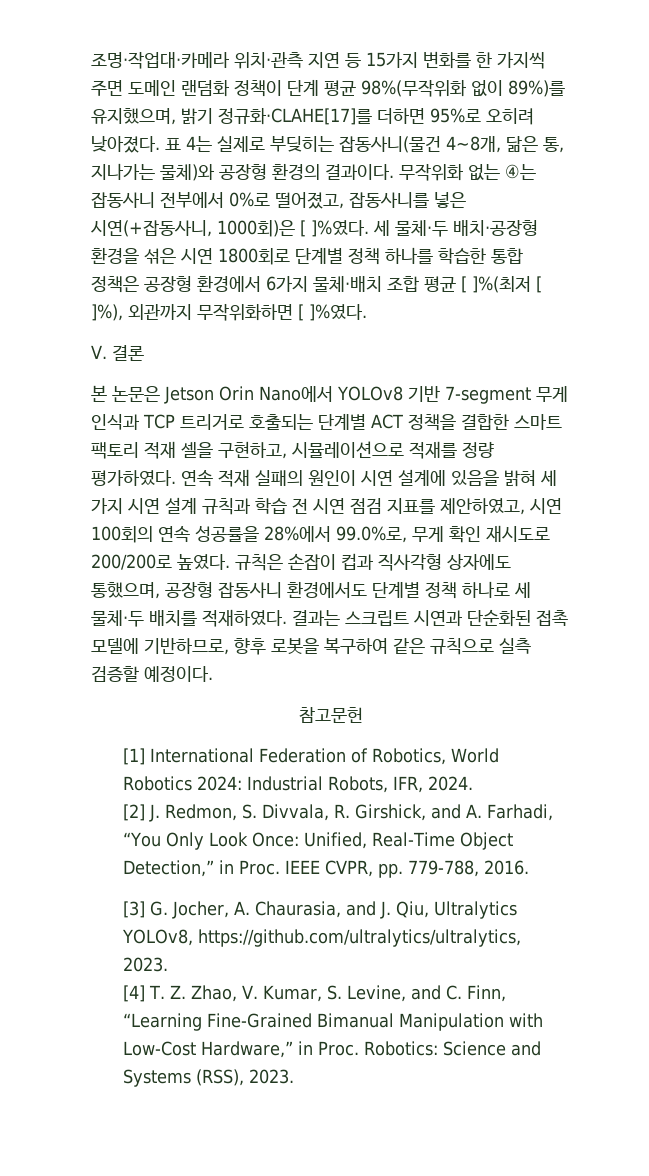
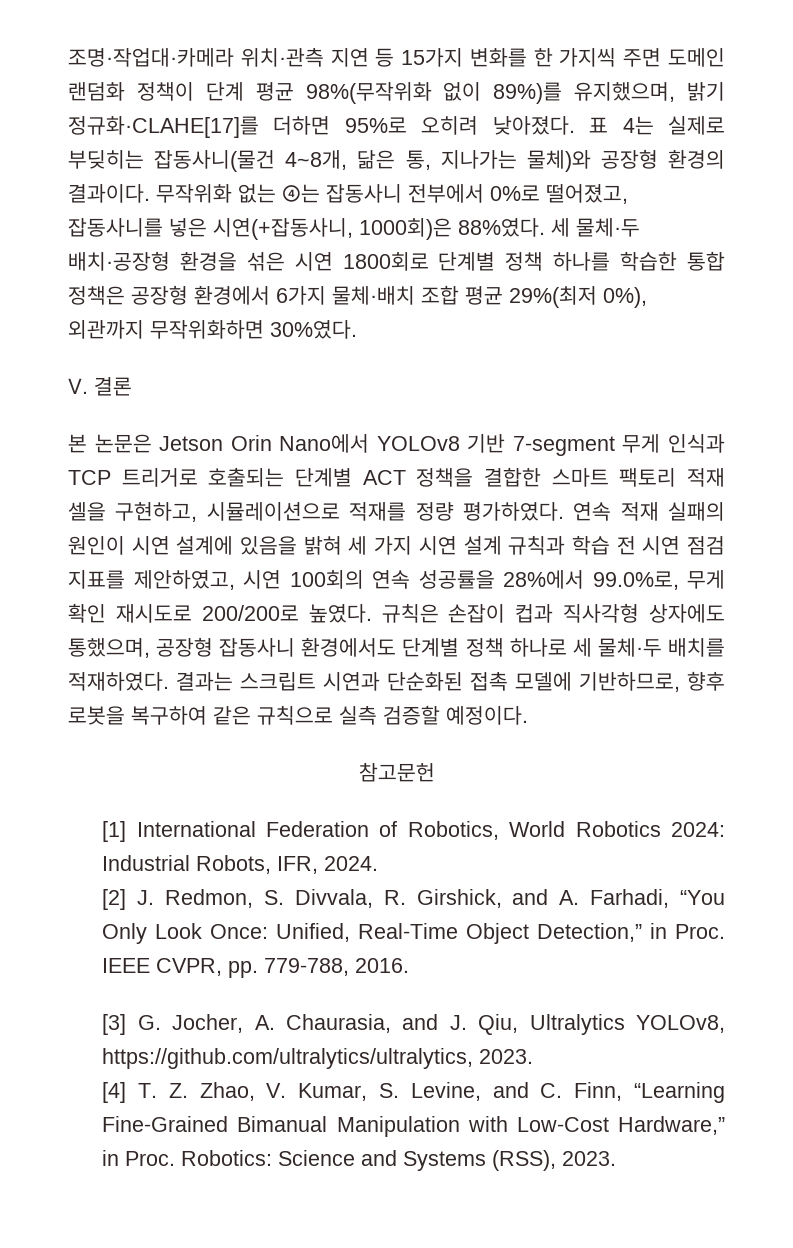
- 무작위화 없는 ④는 잡동사니 전부에서 0%로 떨어졌고, 잡동사니를 넣은 시연(+잡동사니, 1000회)은 [ ]%였다.
+ 무작위화 없는 ④는 잡동사니 전부에서 0%로 떨어졌고, 잡동사니를 넣은 시연(+잡동사니, 1000회)은 88%였다.
- 세 물체·두 배치·공장형 환경을 섞은 시연 1800회로 단계별 정책 하나를 학습한 통합 정책은 공장형 환경에서 6가지 물체·배치 조합 평균 [ ]%(최저 [ ]%), 외관까지 무작위화하면 [ ]%였다.
+ 세 물체·두 배치·공장형 환경을 섞은 시연 1800회로 단계별 정책 하나를 학습한 통합 정책은 공장형 환경에서 6가지 물체·배치 조합 평균 29%(최저 0%), 외관까지 무작위화하면 30%였다.

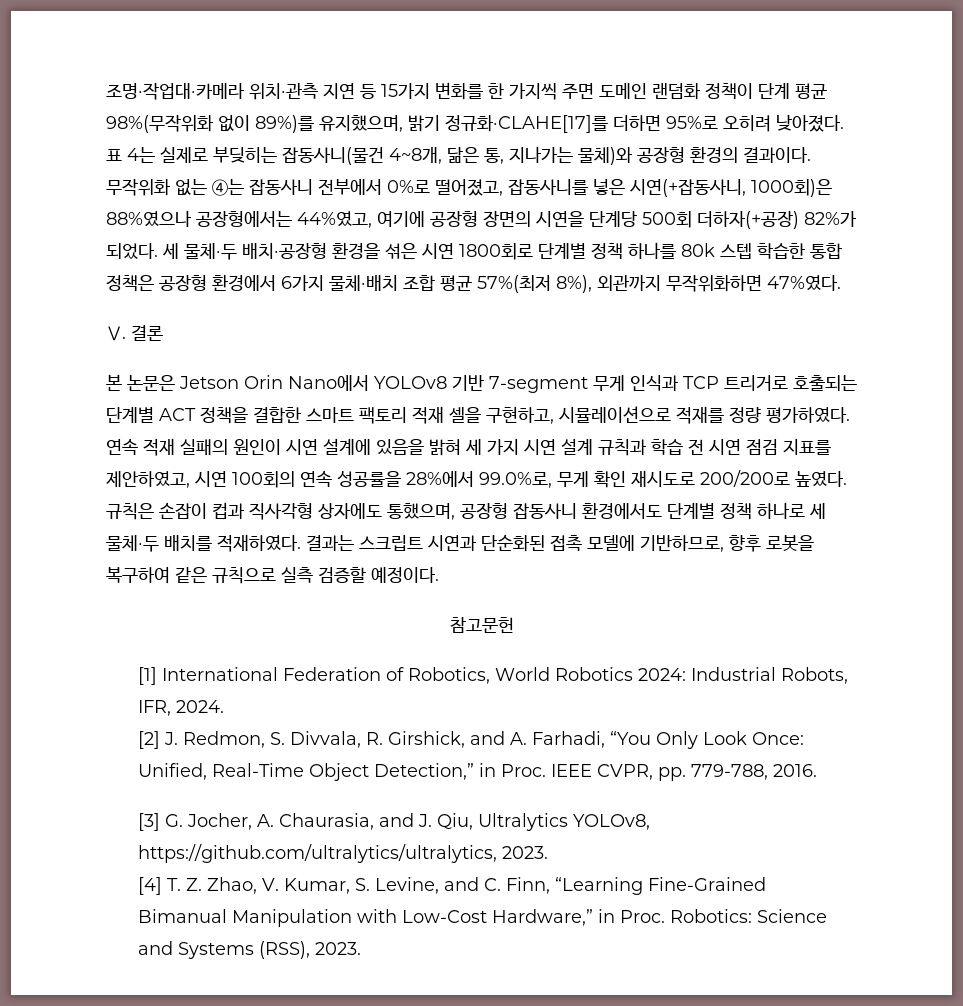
- 무작위화 없는 ④는 잡동사니 전부에서 0%로 떨어졌고, 잡동사니를 넣은 시연(+잡동사니, 1000회)은 88%였다.
+ 무작위화 없는 ④는 잡동사니 전부에서 0%로 떨어졌고, 잡동사니를 넣은 시연(+잡동사니, 1000회)은 88%였으나 공장형에서는 44%였고, 여기에 공장형 장면의 시연을 단계당 500회 더하자(+공장) 82%가 되었다.
- 세 물체·두 배치·공장형 환경을 섞은 시연 1800회로 단계별 정책 하나를 학습한 통합 정책은 공장형 환경에서 6가지 물체·배치 조합 평균 29%(최저 0%), 외관까지 무작위화하면 30%였다.
+ 세 물체·두 배치·공장형 환경을 섞은 시연 1800회로 단계별 정책 하나를 80k 스텝 학습한 통합 정책은 공장형 환경에서 6가지 물체·배치 조합 평균 57%(최저 8%), 외관까지 무작위화하면 47%였다.

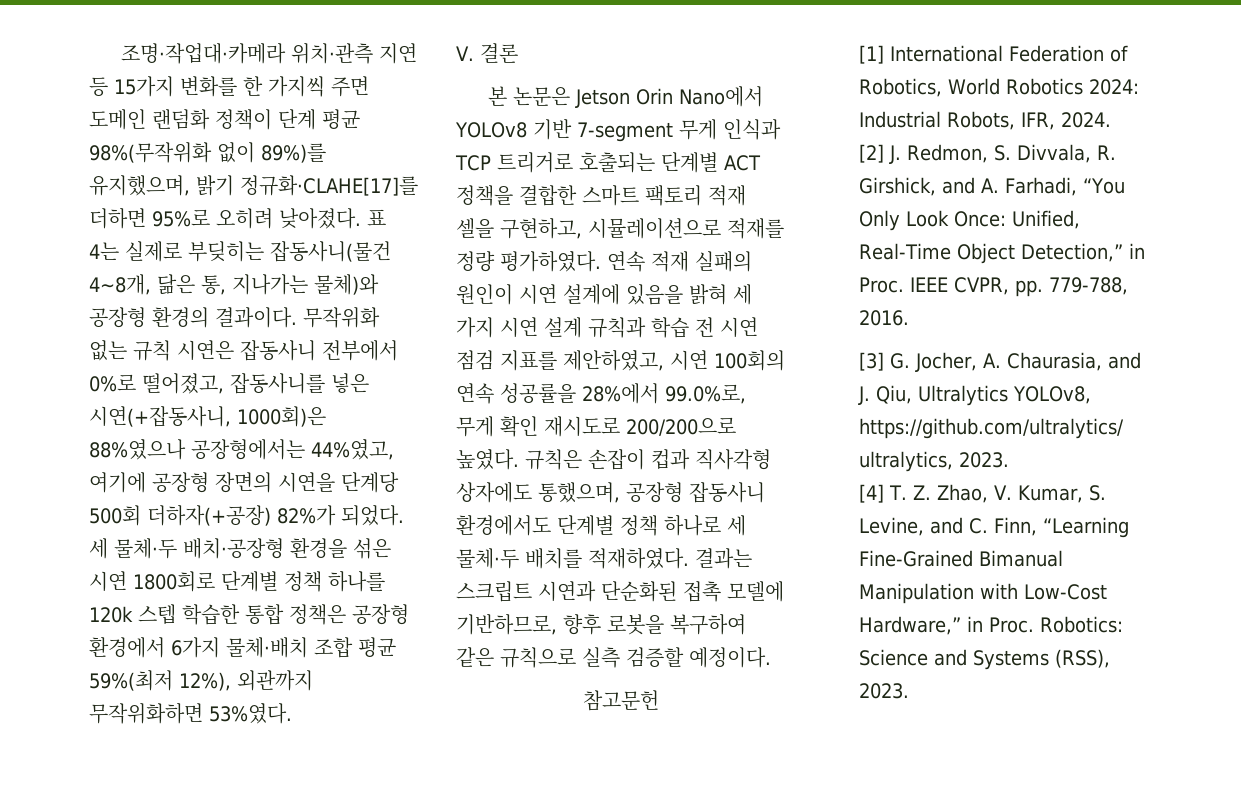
- 무작위화 없는 ④는 잡동사니 전부에서 0%로 떨어졌고, 잡동사니를 넣은 시연(+잡동사니, 1000회)은 88%였으나 공장형에서는 44%였고, 여기에 공장형 장면의 시연을 단계당 500회 더하자(+공장) 82%가 되었다.
+ 무작위화 없는 규칙 시연은 잡동사니 전부에서 0%로 떨어졌고, 잡동사니를 넣은 시연(+잡동사니, 1000회)은 88%였으나 공장형에서는 44%였고, 여기에 공장형 장면의 시연을 단계당 500회 더하자(+공장) 82%가 되었다.
- 세 물체·두 배치·공장형 환경을 섞은 시연 1800회로 단계별 정책 하나를 80k 스텝 학습한 통합 정책은 공장형 환경에서 6가지 물체·배치 조합 평균 57%(최저 8%), 외관까지 무작위화하면 47%였다.
+ 세 물체·두 배치·공장형 환경을 섞은 시연 1800회로 단계별 정책 하나를 120k 스텝 학습한 통합 정책은 공장형 환경에서 6가지 물체·배치 조합 평균 59%(최저 12%), 외관까지 무작위화하면 53%였다.
- 연속 적재 실패의 원인이 시연 설계에 있음을 밝혀 세 가지 시연 설계 규칙과 학습 전 시연 점검 지표를 제안하였고, 시연 100회의 연속 성공률을 28%에서 99.0%로, 무게 확인 재시도로 200/200로 높였다.
+ 연속 적재 실패의 원인이 시연 설계에 있음을 밝혀 세 가지 시연 설계 규칙과 학습 전 시연 점검 지표를 제안하였고, 시연 100회의 연속 성공률을 28%에서 99.0%로, 무게 확인 재시도로 200/200으로 높였다.

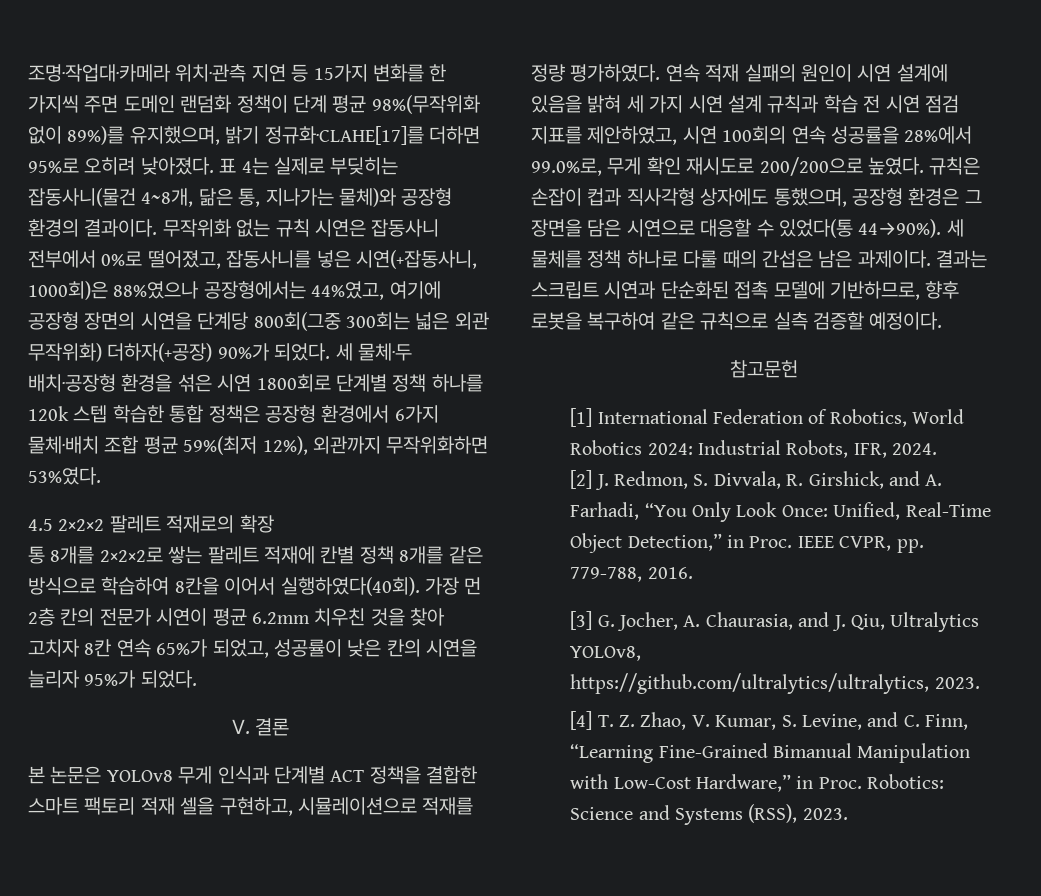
- 무작위화 없는 규칙 시연은 잡동사니 전부에서 0%로 떨어졌고, 잡동사니를 넣은 시연(+잡동사니, 1000회)은 88%였으나 공장형에서는 44%였고, 여기에 공장형 장면의 시연을 단계당 500회 더하자(+공장) 82%가 되었다.
+ 무작위화 없는 규칙 시연은 잡동사니 전부에서 0%로 떨어졌고, 잡동사니를 넣은 시연(+잡동사니, 1000회)은 88%였으나 공장형에서는 44%였고, 여기에 공장형 장면의 시연을 단계당 800회(그중 300회는 넓은 외관 무작위화) 더하자(+공장) 90%가 되었다.
+ 4.5 2×2×2 팔레트 적재로의 확장
+ 통 8개를 2×2×2로 쌓는 팔레트 적재에 칸별 정책 8개를 같은 방식으로 학습하여 8칸을 이어서 실행하였다(40회). 가장 먼 2층 칸의 전문가 시연이 평균 6.2mm 치우친 것을 찾아 고치자 8칸 연속 65%가 되었고, 성공률이 낮은 칸의 시연을 늘리자 95%가 되었다.
  Ⅴ. 결론
- 본 논문은 Jetson Orin Nano에서 YOLOv8 기반 7-segment 무게 인식과 TCP 트리거로 호출되는 단계별 ACT 정책을 결합한 스마트 팩토리 적재 셀을 구현하고, 시뮬레이션으로 적재를 정량 평가하였다.
+ 본 논문은 YOLOv8 무게 인식과 단계별 ACT 정책을 결합한 스마트 팩토리 적재 셀을 구현하고, 시뮬레이션으로 적재를 정량 평가하였다.
- 규칙은 손잡이 컵과 직사각형 상자에도 통했으며, 공장형 잡동사니 환경에서도 단계별 정책 하나로 세 물체·두 배치를 적재하였다.
+ 규칙은 손잡이 컵과 직사각형 상자에도 통했으며, 공장형 환경은 그 장면을 담은 시연으로 대응할 수 있었다(통 44→90%). 세 물체를 정책 하나로 다룰 때의 간섭은 남은 과제이다.

